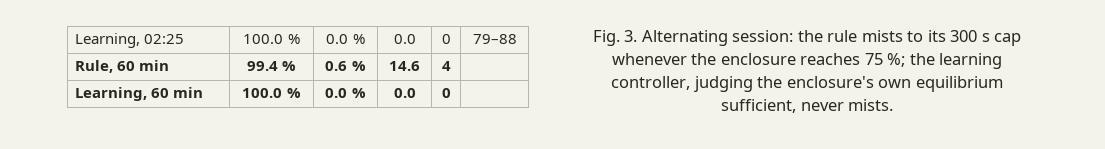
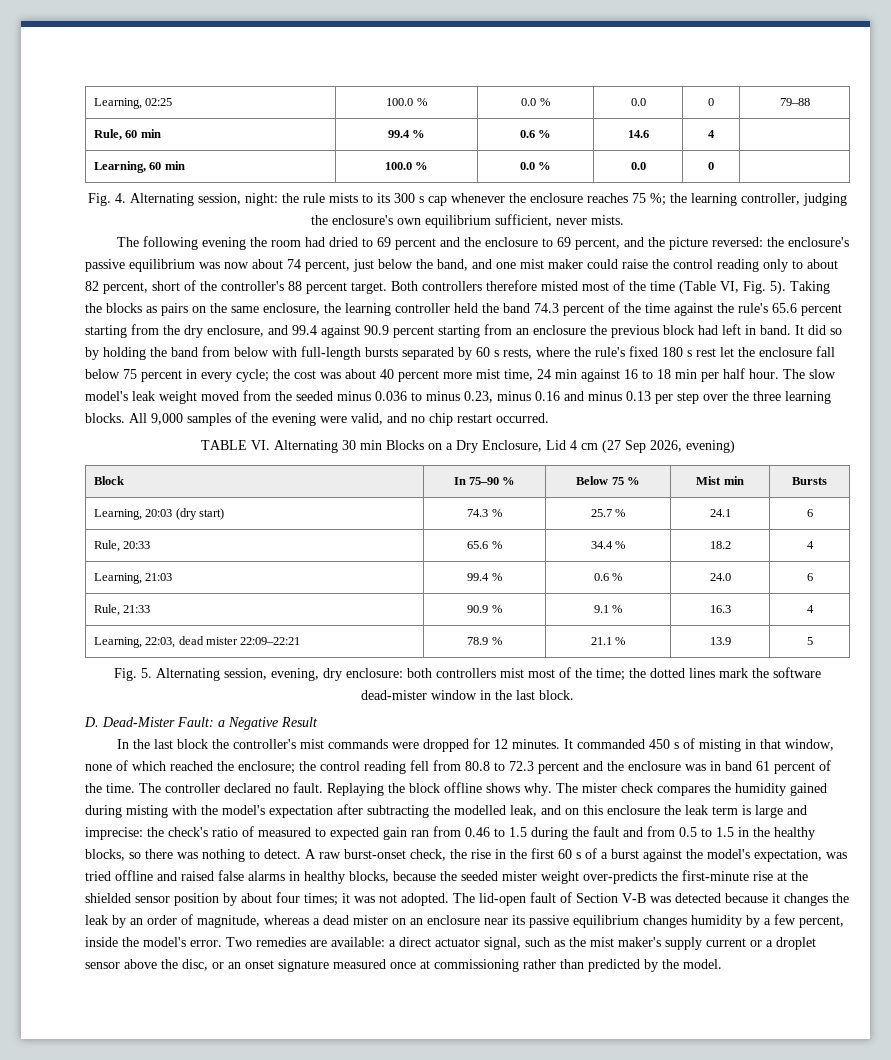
- Fig. 3. Alternating session: the rule mists to its 300 s cap whenever the enclosure reaches 75 %; the learning controller, judging the enclosure's own equilibrium sufficient, never mists.
+ Fig. 4. Alternating session, night: the rule mists to its 300 s cap whenever the enclosure reaches 75 %; the learning controller, judging the enclosure's own equilibrium sufficient, never mists.
+ The following evening the room had dried to 69 percent and the enclosure to 69 percent, and the picture reversed: the enclosure's passive equilibrium was now about 74 percent, just below the band, and one mist maker could raise the control reading only to about 82 percent, short of the controller's 88 percent target. Both controllers therefore misted most of the time (Table VI, Fig. 5). Taking the blocks as pairs on the same enclosure, the learning controller held the band 74.3 percent of the time against the rule's 65.6 percent starting from the dry enclosure, and 99.4 against 90.9 percent starting from an enclosure the previous block had left in band. It did so by holding the band from below with full-length bursts separated by 60 s rests, where the rule's fixed 180 s rest let the enclosure fall below 75 percent in every cycle; the cost was about 40 percent more mist time, 24 min against 16 to 18 min per half hour. The slow model's leak weight moved from the seeded minus 0.036 to minus 0.23, minus 0.16 and minus 0.13 per step over the three learning blocks. All 9,000 samples of the evening were valid, and no chip restart occurred.
+ TABLE VI. Alternating 30 min Blocks on a Dry Enclosure, Lid 4 cm (27 Sep 2026, evening)
+ Block | In 75–90 % | Below 75 % | Mist min | Bursts
+ Learning, 20:03 (dry start) | 74.3 % | 25.7 % | 24.1 | 6
+ Rule, 20:33 | 65.6 % | 34.4 % | 18.2 | 4
+ Learning, 21:03 | 99.4 % | 0.6 % | 24.0 | 6
+ Rule, 21:33 | 90.9 % | 9.1 % | 16.3 | 4
+ Learning, 22:03, dead mister 22:09–22:21 | 78.9 % | 21.1 % | 13.9 | 5
+ Fig. 5. Alternating session, evening, dry enclosure: both controllers mist most of the time; the dotted lines mark the software dead-mister window in the last block.
+ D. Dead-Mister Fault: a Negative Result
+ In the last block the controller's mist commands were dropped for 12 minutes. It commanded 450 s of misting in that window, none of which reached the enclosure; the control reading fell from 80.8 to 72.3 percent and the enclosure was in band 61 percent of the time. The controller declared no fault. Replaying the block offline shows why. The mister check compares the humidity gained during misting with the model's expectation after subtracting the modelled leak, and on this enclosure the leak term is large and imprecise: the check's ratio of measured to expected gain ran from 0.46 to 1.5 during the fault and from 0.5 to 1.5 in the healthy blocks, so there was nothing to detect. A raw burst-onset check, the rise in the first 60 s of a burst against the model's expectation, was tried offline and raised false alarms in healthy blocks, because the seeded mister weight over-predicts the first-minute rise at the shielded sensor position by about four times; it was not adopted. The lid-open fault of Section V-B was detected because it changes the leak by an order of magnitude, whereas a dead mister on an enclosure near its passive equilibrium changes humidity by a few percent, inside the model's error. Two remedies are available: a direct actuator signal, such as the mist maker's supply current or a droplet sensor above the disc, or an onset signature measured once at commissioning rather than predicted by the model.

